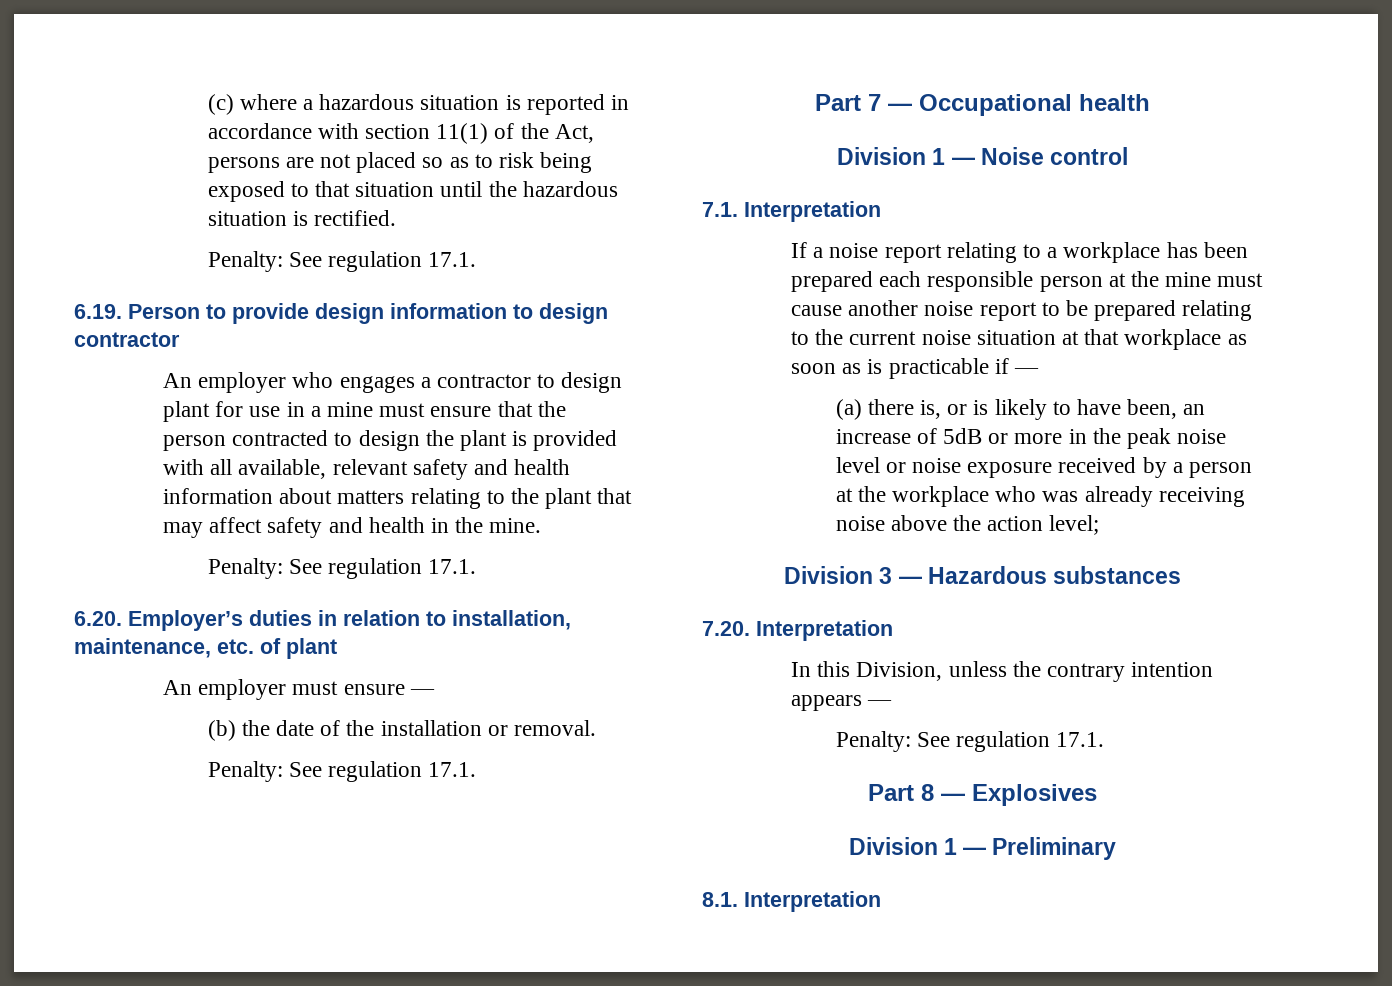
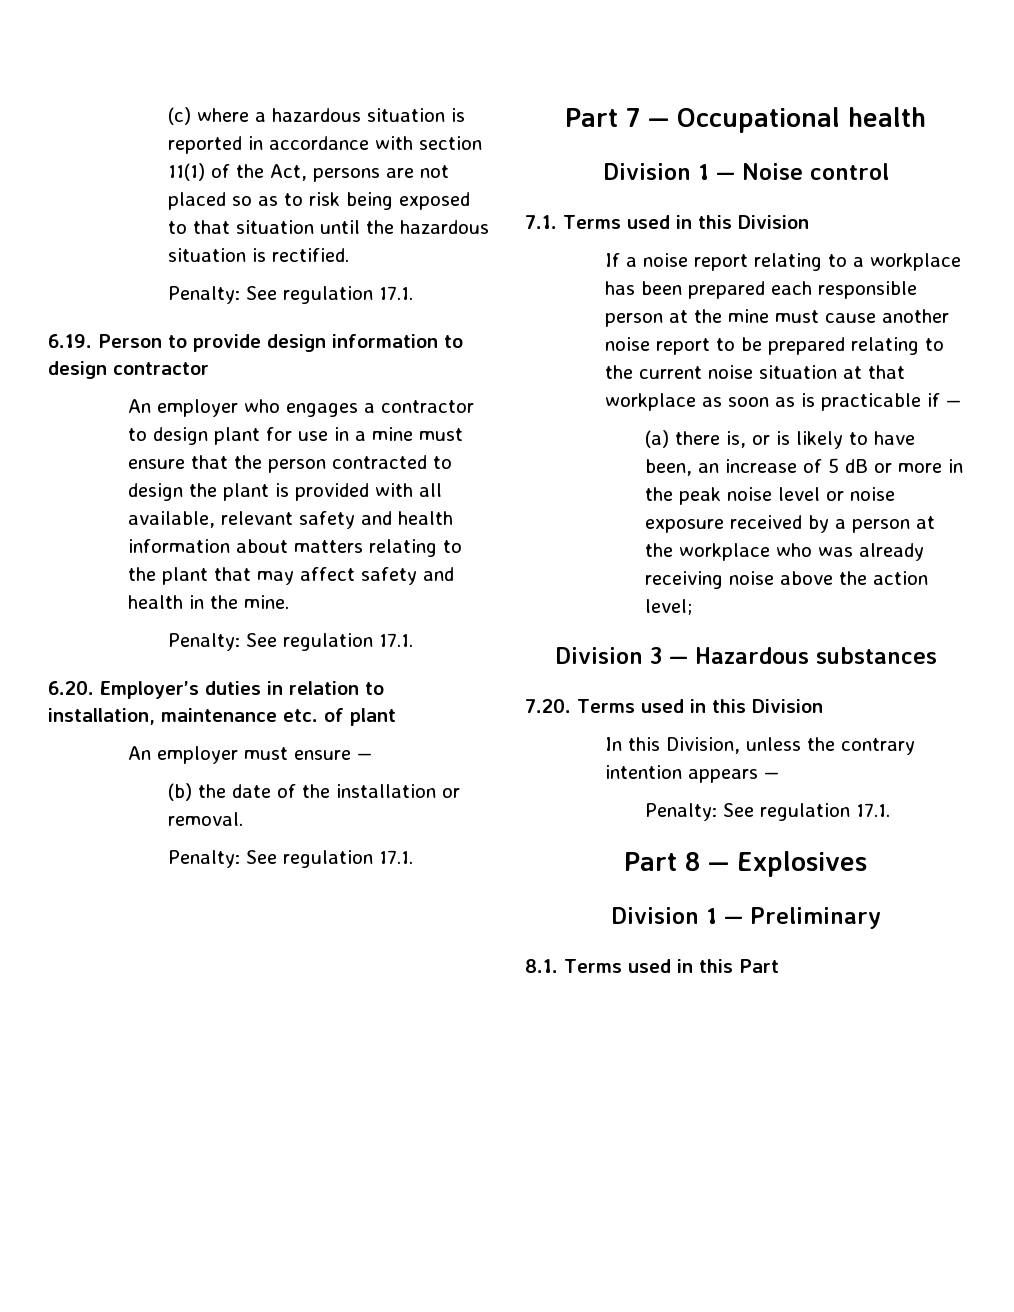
- 6.20. Employer’s duties in relation to installation, maintenance, etc. of plant
+ 6.20. Employer’s duties in relation to installation, maintenance etc. of plant
- 7.1. Interpretation
+ 7.1. Terms used in this Division
- (a) there is, or is likely to have been, an increase of 5dB or more in the peak noise level or noise exposure received by a person at the workplace who was already receiving noise above the action level;
+ (a) there is, or is likely to have been, an increase of 5 dB or more in the peak noise level or noise exposure received by a person at the workplace who was already receiving noise above the action level;
- 7.20. Interpretation
+ 7.20. Terms used in this Division
- 8.1. Interpretation
+ 8.1. Terms used in this Part

